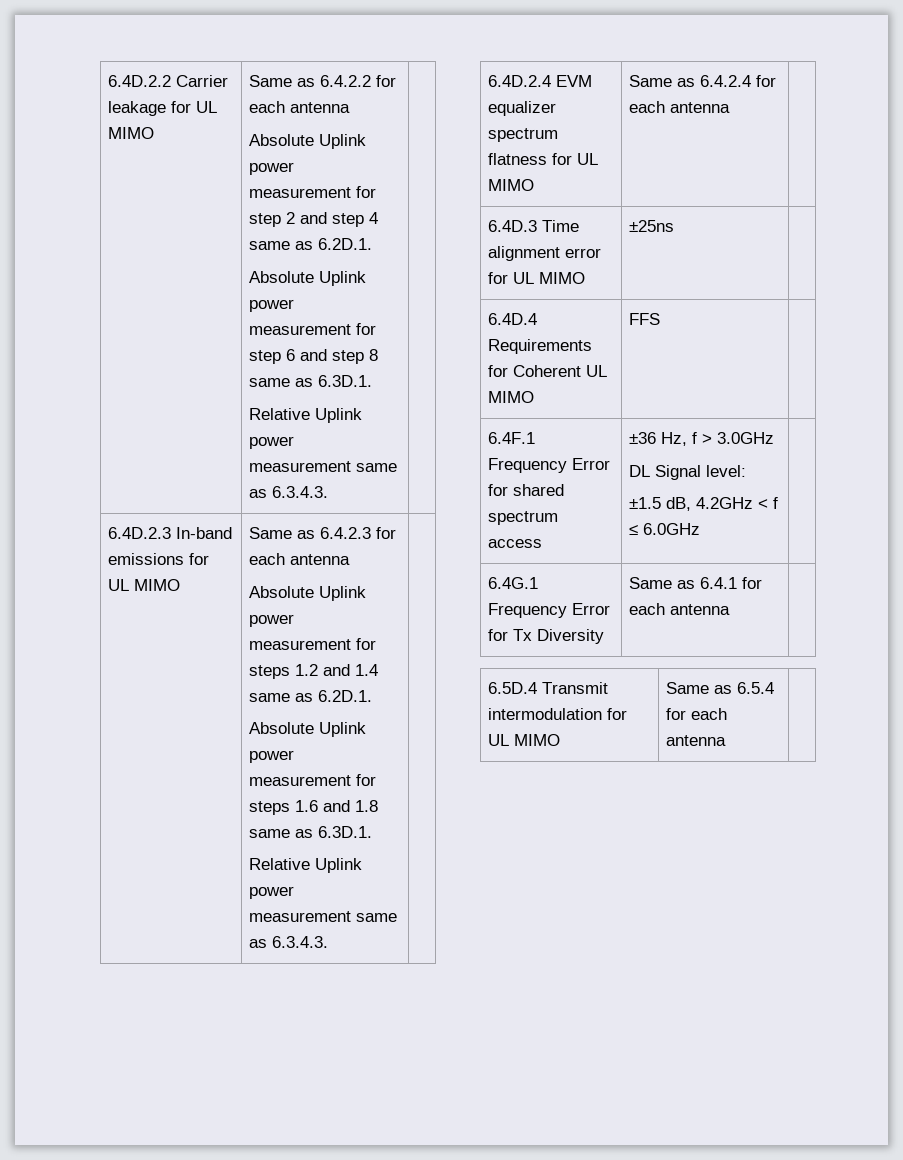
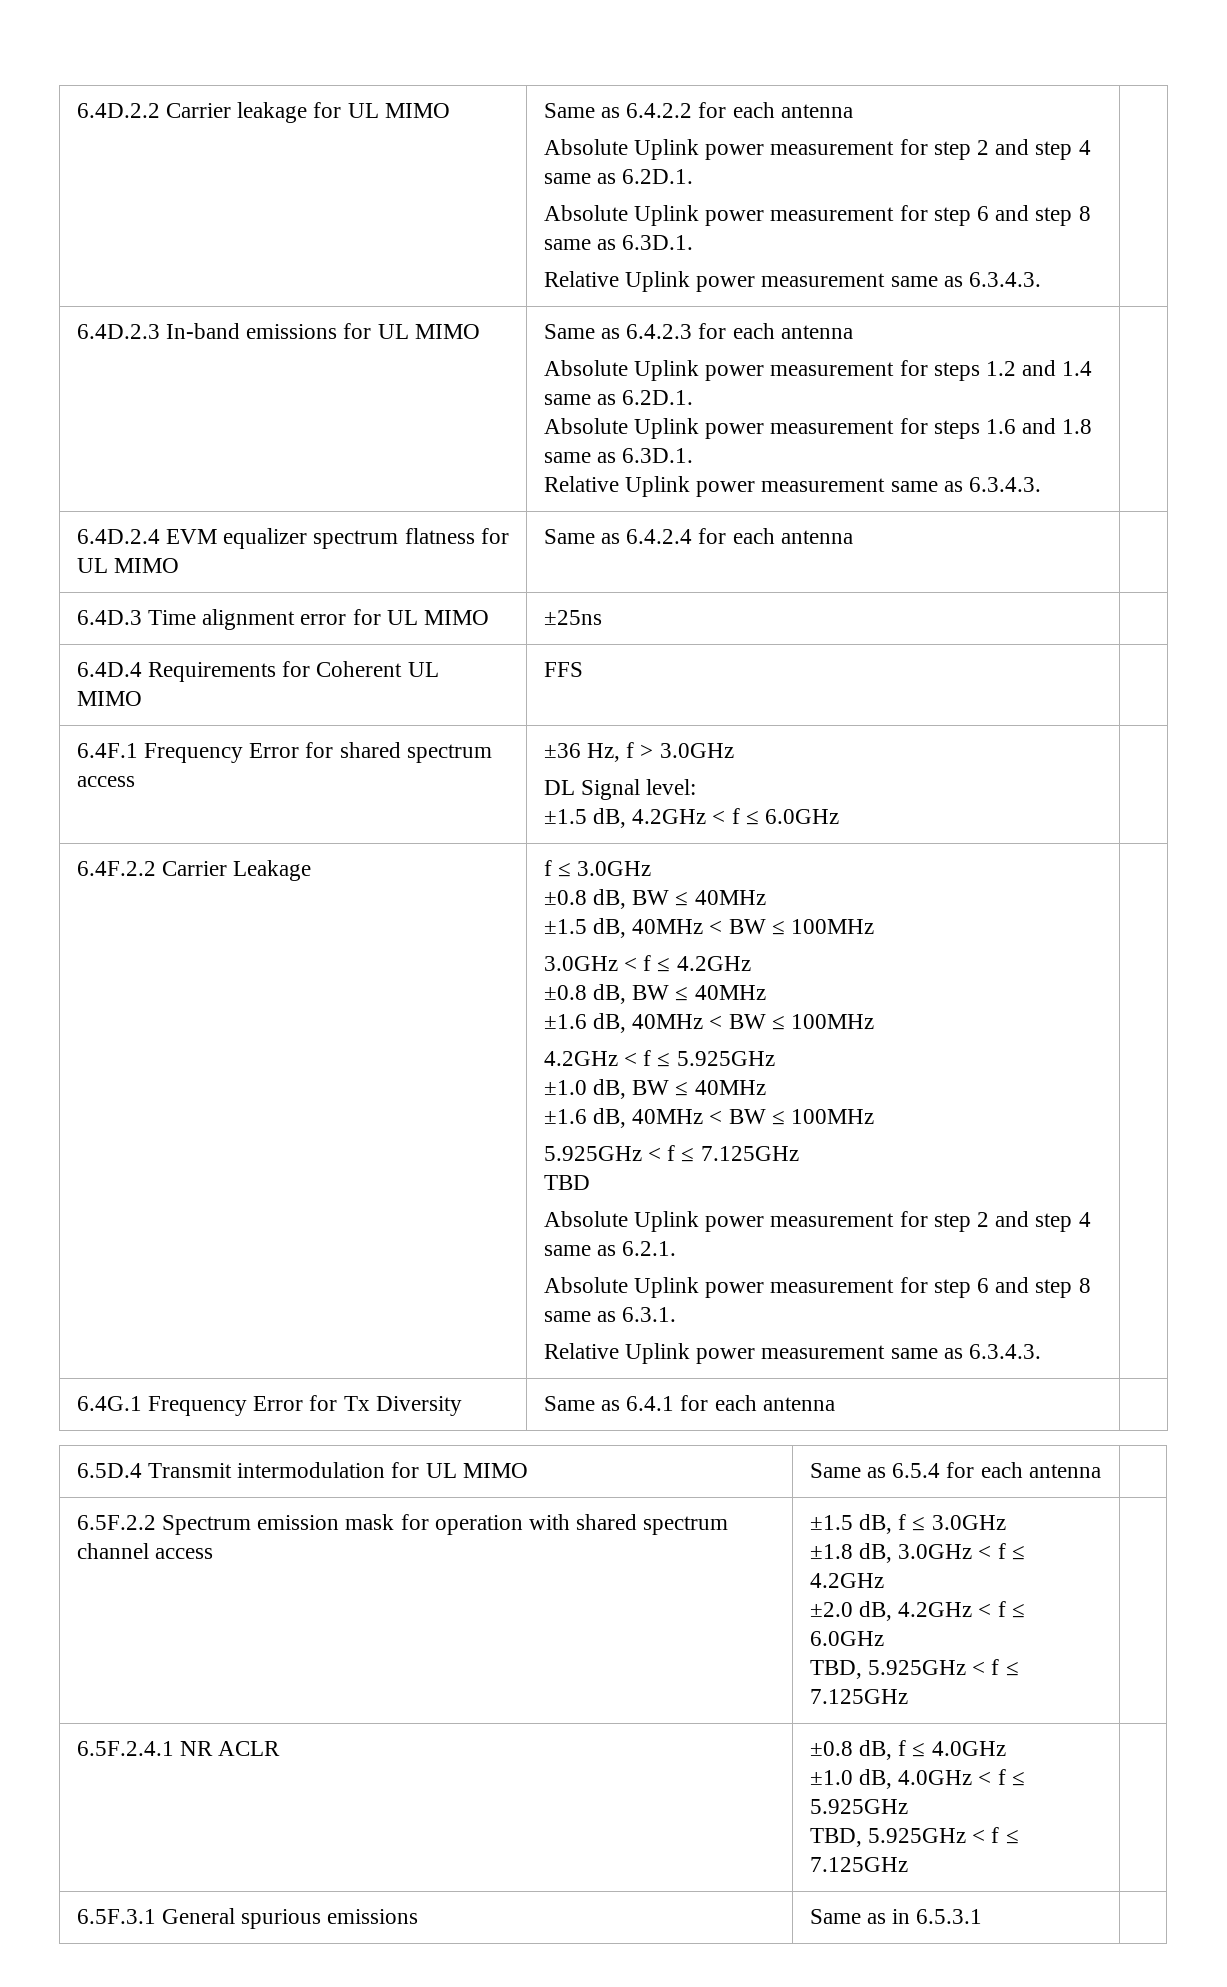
+ 6.4F.2.2 Carrier Leakage | f ≤ 3.0GHz
+ ±0.8 dB, BW ≤ 40MHz
+ ±1.5 dB, 40MHz < BW ≤ 100MHz
+ 3.0GHz < f ≤ 4.2GHz
+ ±0.8 dB, BW ≤ 40MHz
+ ±1.6 dB, 40MHz < BW ≤ 100MHz
+ 4.2GHz < f ≤ 5.925GHz
+ ±1.0 dB, BW ≤ 40MHz
+ ±1.6 dB, 40MHz < BW ≤ 100MHz
+ 5.925GHz < f ≤ 7.125GHz
+ TBD
+ Absolute Uplink power measurement for step 2 and step 4 same as 6.2.1.
+ Absolute Uplink power measurement for step 6 and step 8 same as 6.3.1.
+ Relative Uplink power measurement same as 6.3.4.3.
+ 6.5F.2.2 Spectrum emission mask for operation with shared spectrum channel access | ±1.5 dB, f ≤ 3.0GHz
+ ±1.8 dB, 3.0GHz < f ≤ 4.2GHz
+ ±2.0 dB, 4.2GHz < f ≤ 6.0GHz
+ TBD, 5.925GHz < f ≤ 7.125GHz |
+ 6.5F.2.4.1 NR ACLR | ±0.8 dB, f ≤ 4.0GHz
+ ±1.0 dB, 4.0GHz < f ≤ 5.925GHz
+ TBD, 5.925GHz < f ≤ 7.125GHz |
+ 6.5F.3.1 General spurious emissions | Same as in 6.5.3.1 |

